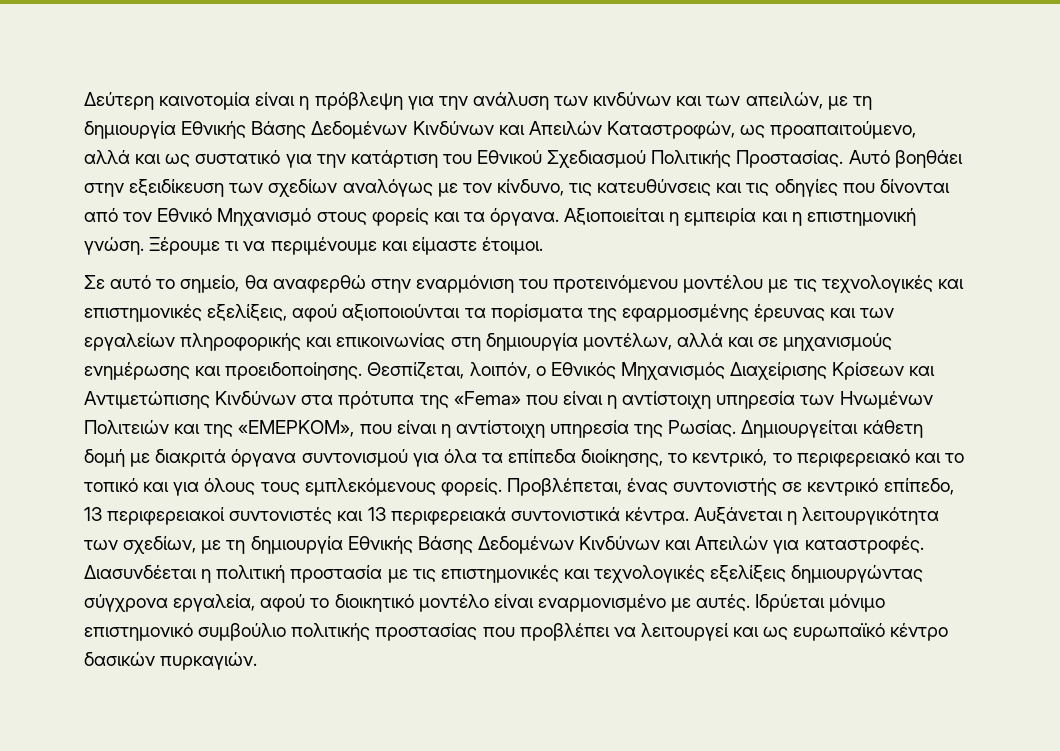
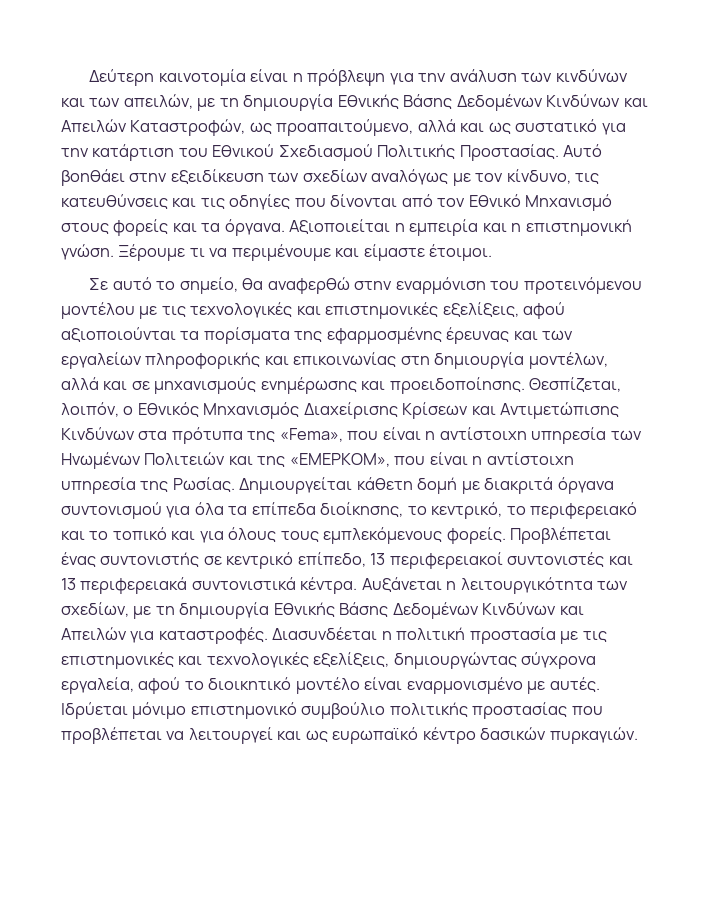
- Θεσπίζεται, λοιπόν, ο Εθνικός Μηχανισμός Διαχείρισης Κρίσεων και Αντιμετώπισης Κινδύνων στα πρότυπα της «Fema» που είναι η αντίστοιχη υπηρεσία των Ηνωμένων Πολιτειών και της «ΕΜΕΡΚΟΜ», που είναι η αντίστοιχη υπηρεσία της Ρωσίας.
+ Θεσπίζεται, λοιπόν, ο Εθνικός Μηχανισμός Διαχείρισης Κρίσεων και Αντιμετώπισης Κινδύνων στα πρότυπα της «Fema», που είναι η αντίστοιχη υπηρεσία των Ηνωμένων Πολιτειών και της «ΕΜΕΡΚΟΜ», που είναι η αντίστοιχη υπηρεσία της Ρωσίας.
- Προβλέπεται, ένας συντονιστής σε κεντρικό επίπεδο, 13 περιφερειακοί συντονιστές και 13 περιφερειακά συντονιστικά κέντρα.
+ Προβλέπεται ένας συντονιστής σε κεντρικό επίπεδο, 13 περιφερειακοί συντονιστές και 13 περιφερειακά συντονιστικά κέντρα.
- Διασυνδέεται η πολιτική προστασία με τις επιστημονικές και τεχνολογικές εξελίξεις δημιουργώντας σύγχρονα εργαλεία, αφού το διοικητικό μοντέλο είναι εναρμονισμένο με αυτές.
+ Διασυνδέεται η πολιτική προστασία με τις επιστημονικές και τεχνολογικές εξελίξεις, δημιουργώντας σύγχρονα εργαλεία, αφού το διοικητικό μοντέλο είναι εναρμονισμένο με αυτές.
- Ιδρύεται μόνιμο επιστημονικό συμβούλιο πολιτικής προστασίας που προβλέπει να λειτουργεί και ως ευρωπαϊκό κέντρο δασικών πυρκαγιών.
+ Ιδρύεται μόνιμο επιστημονικό συμβούλιο πολιτικής προστασίας που προβλέπεται να λειτουργεί και ως ευρωπαϊκό κέντρο δασικών πυρκαγιών.

